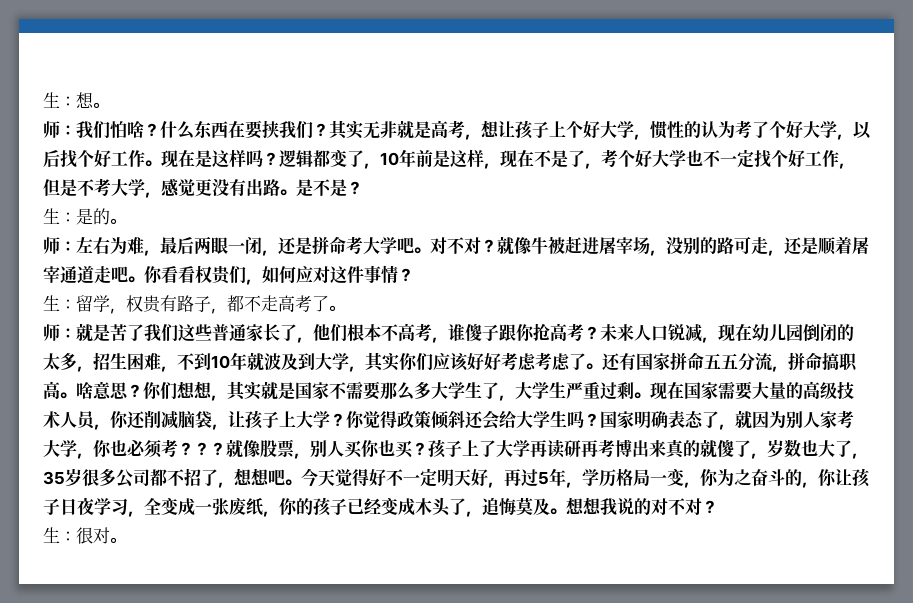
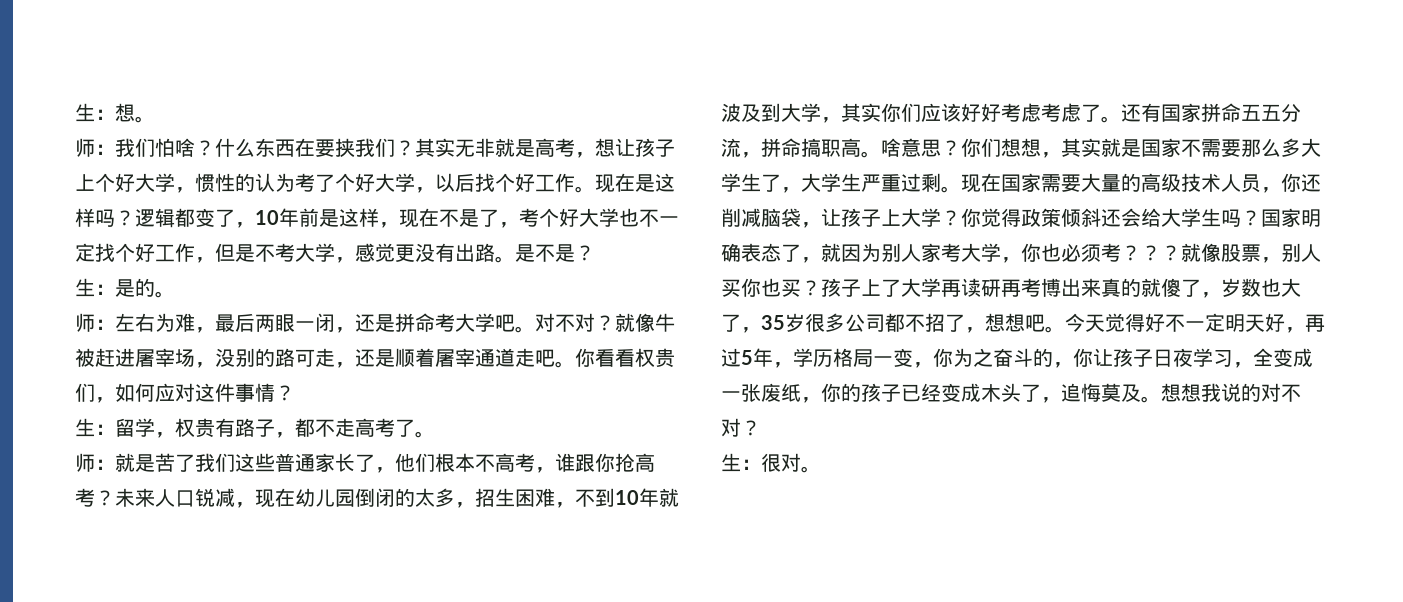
- 师：就是苦了我们这些普通家长了，他们根本不高考，谁傻子跟你抢高考？
+ 师：就是苦了我们这些普通家长了，他们根本不高考，谁跟你抢高考？

